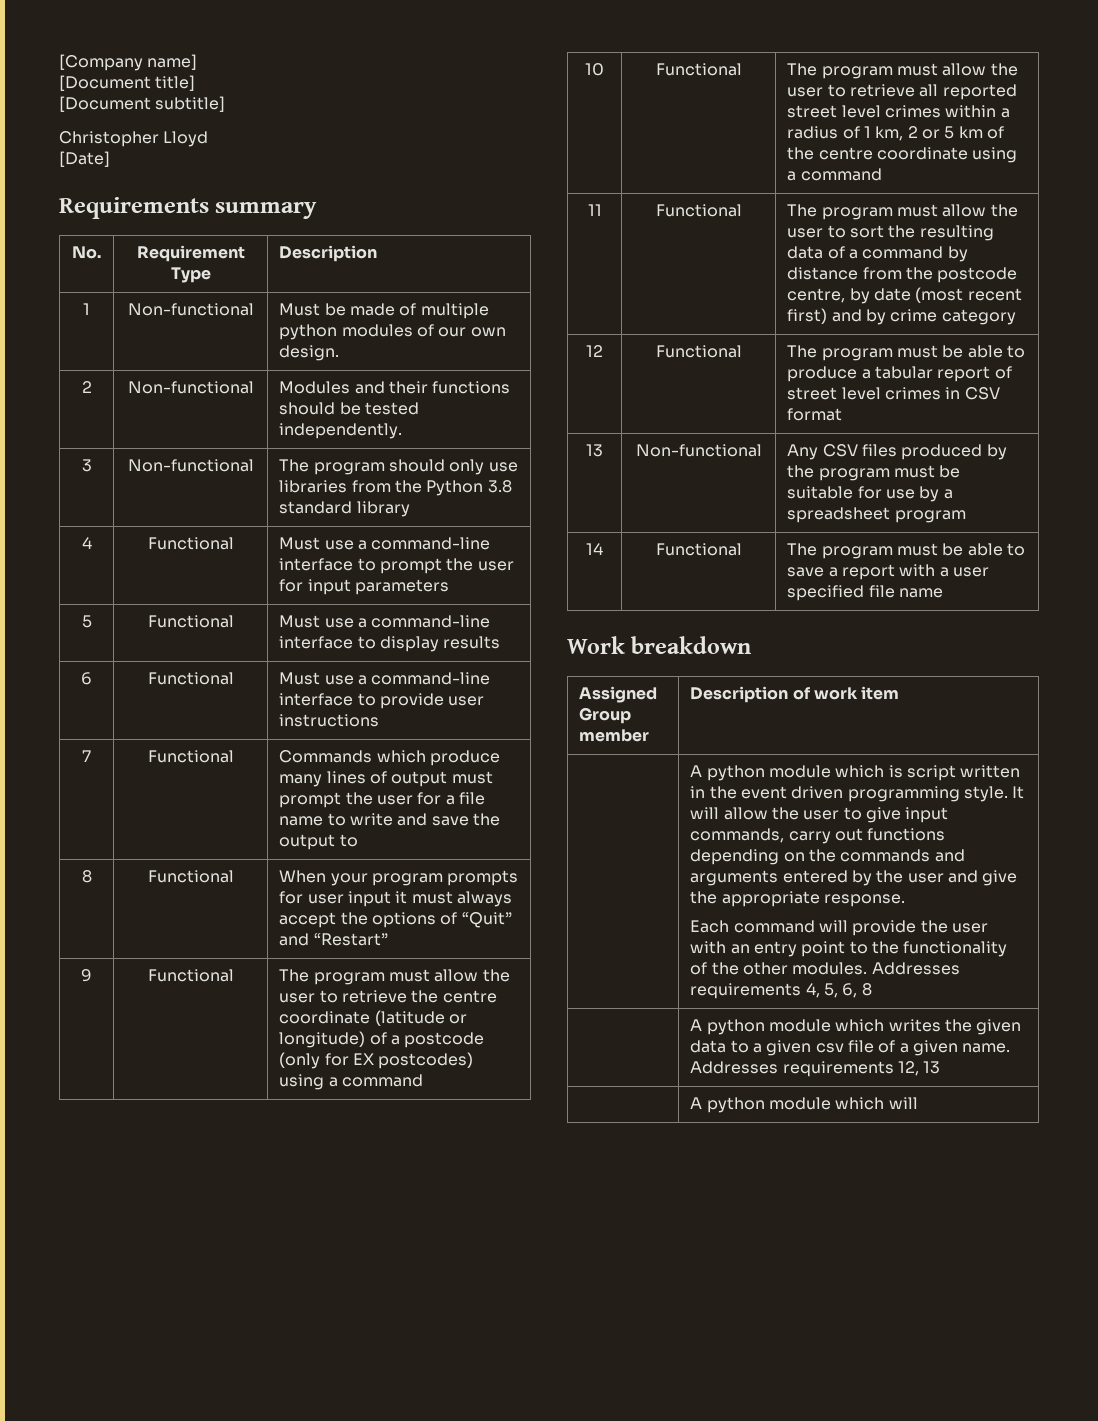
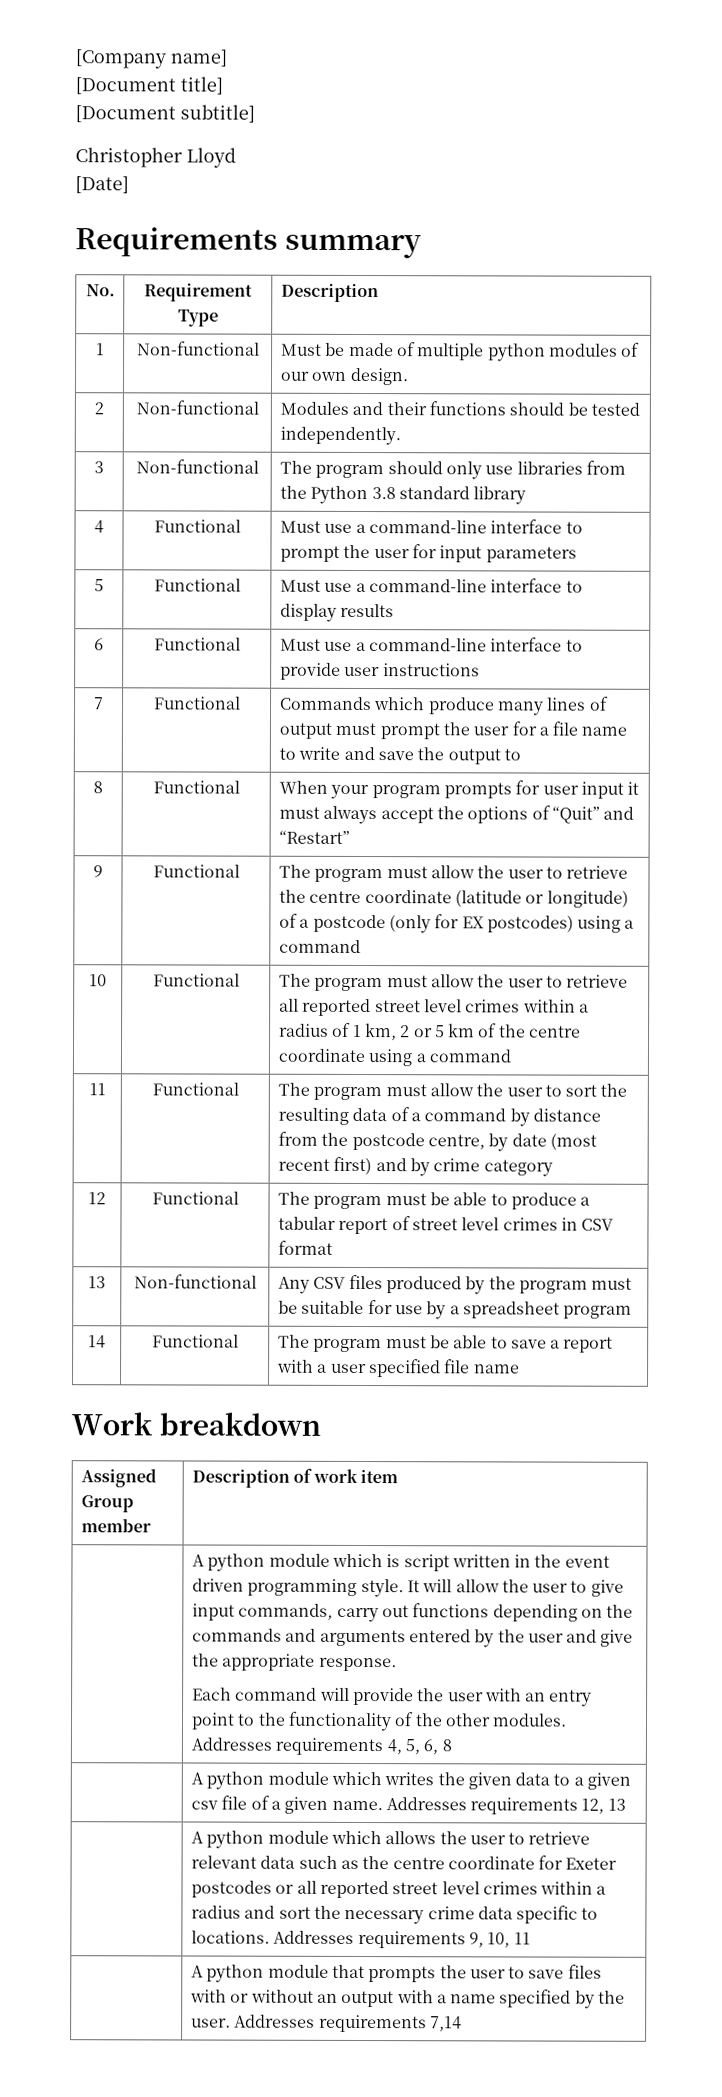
- A python module which will
+ A python module which allows the user to retrieve relevant data such as the centre coordinate for Exeter postcodes or all reported street level crimes within a radius and sort the necessary crime data specific to locations. Addresses requirements 9, 10, 11
+ | A python module that prompts the user to save files with or without an output with a name specified by the user. Addresses requirements 7,14

